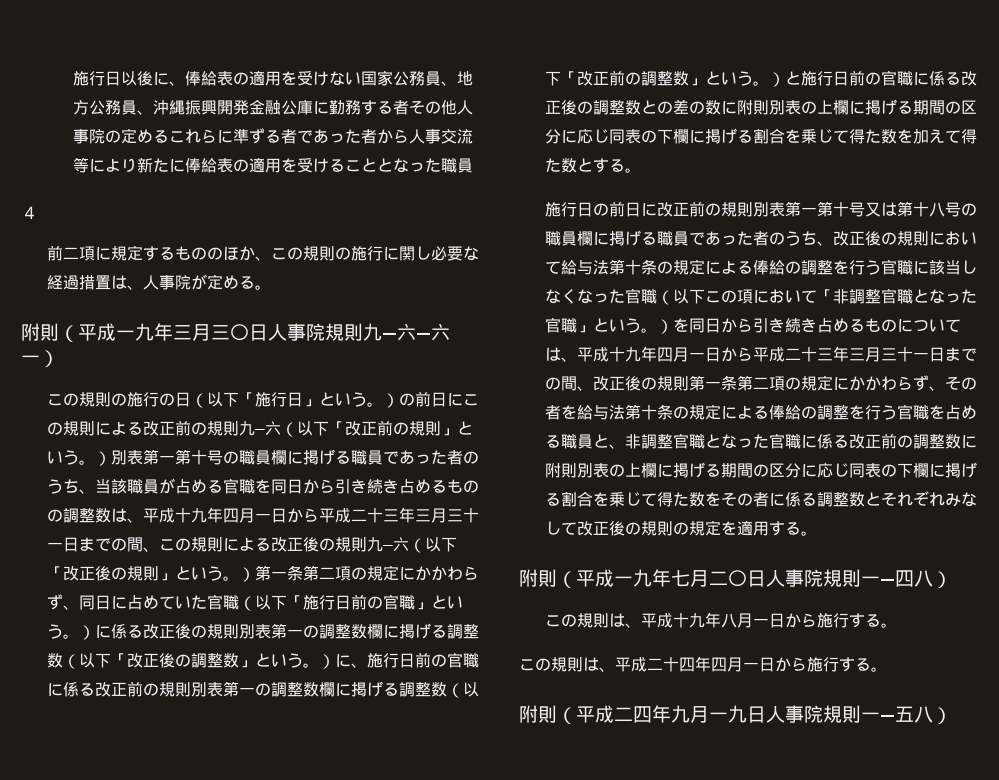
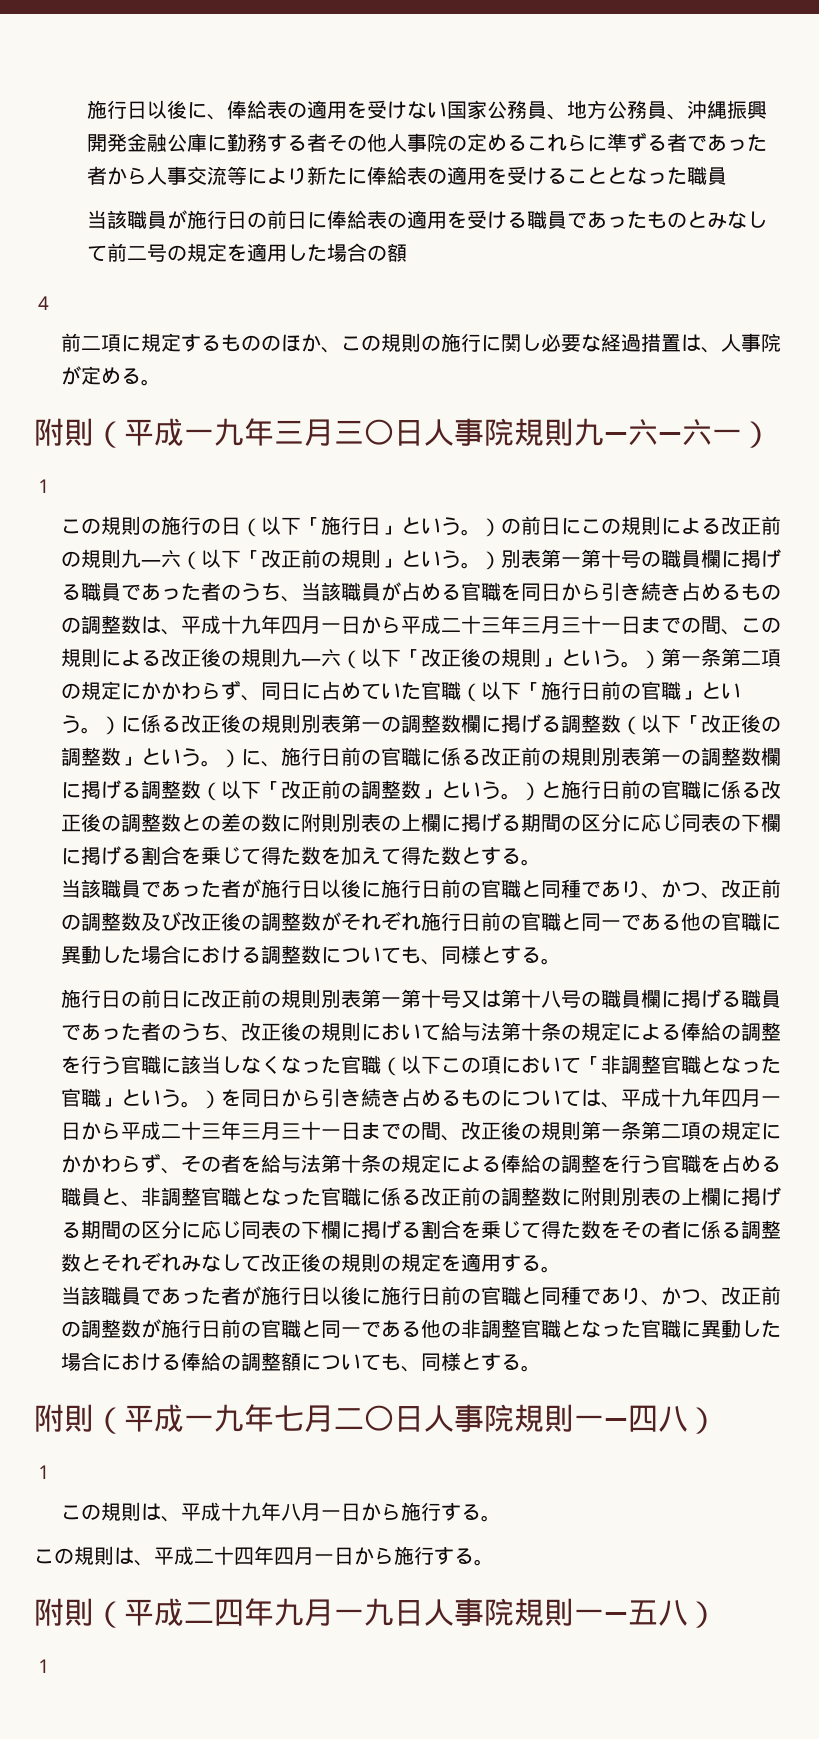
+ 当該職員が施行日の前日に俸給表の適用を受ける職員であったものとみなして前二号の規定を適用した場合の額
  附則（平成一九年三月三〇日人事院規則九―六―六一）
+ １
+ 当該職員であった者が施行日以後に施行日前の官職と同種であり、かつ、改正前の調整数及び改正後の調整数がそれぞれ施行日前の官職と同一である他の官職に異動した場合における調整数についても、同様とする。
+ 当該職員であった者が施行日以後に施行日前の官職と同種であり、かつ、改正前の調整数が施行日前の官職と同一である他の非調整官職となった官職に異動した場合における俸給の調整額についても、同様とする。
  附則（平成一九年七月二〇日人事院規則一―四八）
+ １
  附則（平成二四年九月一九日人事院規則一―五八）
+ １

